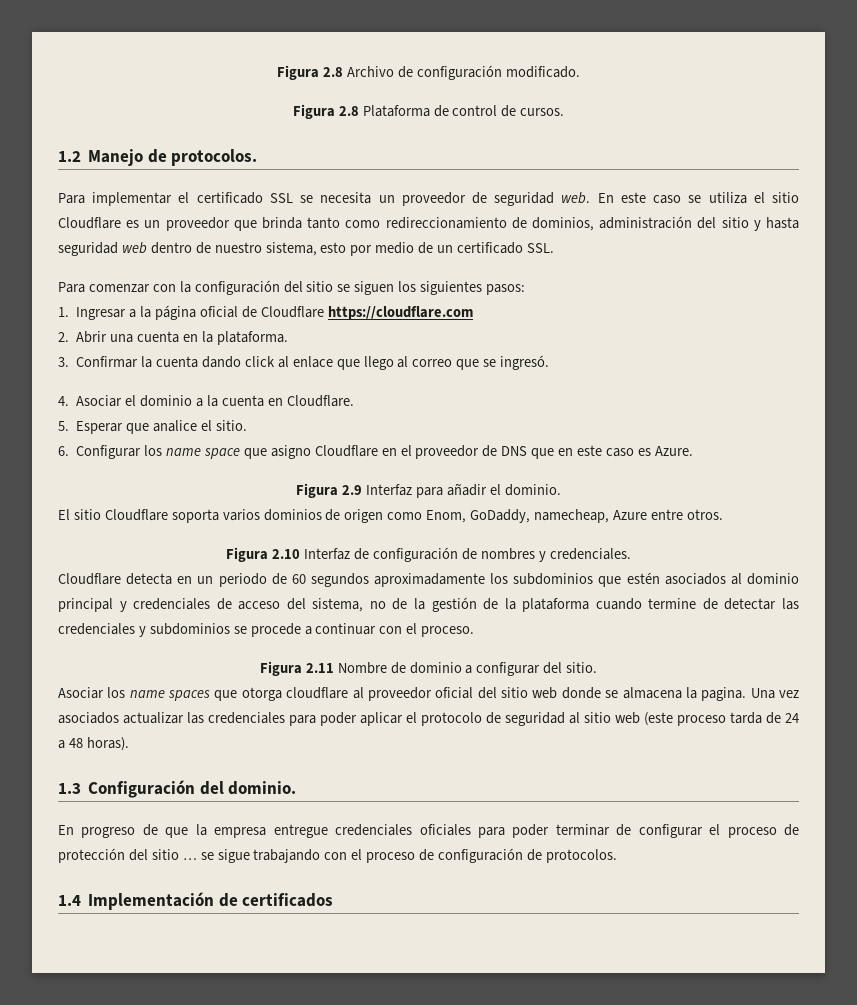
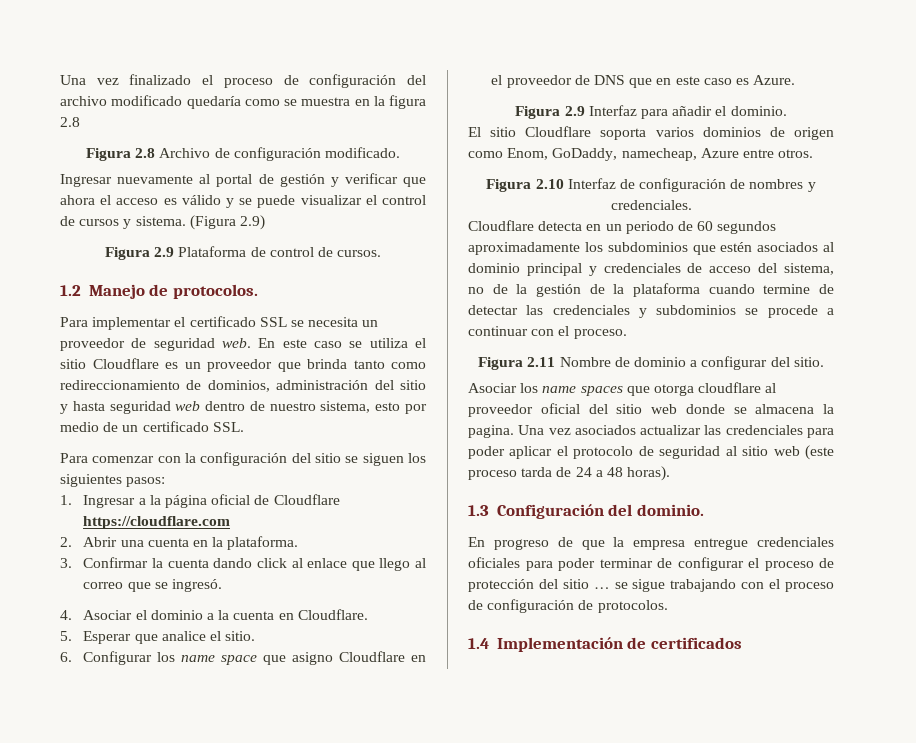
+ Una vez finalizado el proceso de configuración del archivo modificado quedaría como se muestra en la figura 2.8
- Figura 2.8 Plataforma de control de cursos.
+ Ingresar nuevamente al portal de gestión y verificar que ahora el acceso es válido y se puede visualizar el control de cursos y sistema. (Figura 2.9)
+ Figura 2.9 Plataforma de control de cursos.

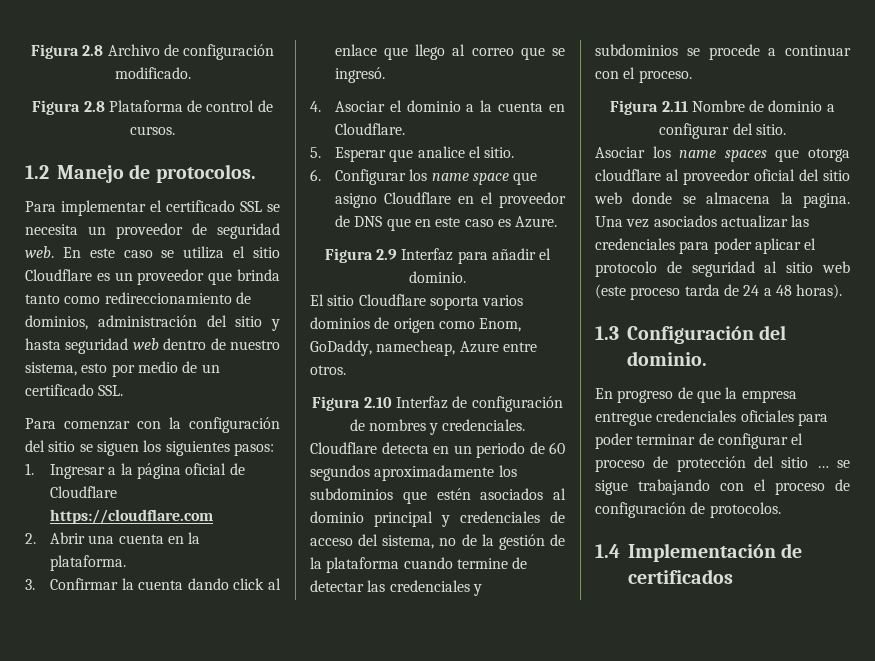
- Una vez finalizado el proceso de configuración del archivo modificado quedaría como se muestra en la figura 2.8
- Ingresar nuevamente al portal de gestión y verificar que ahora el acceso es válido y se puede visualizar el control de cursos y sistema. (Figura 2.9)
- Figura 2.9 Plataforma de control de cursos.
+ Figura 2.8 Plataforma de control de cursos.

